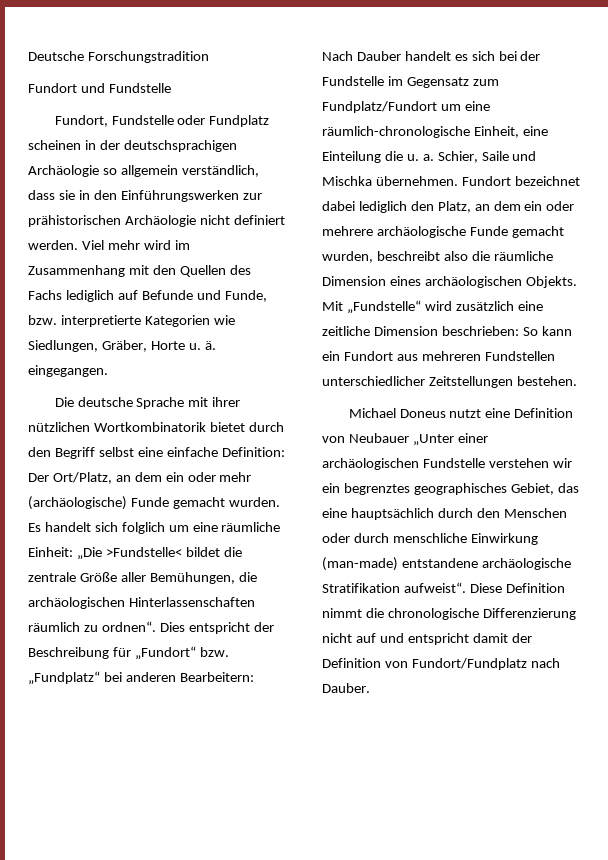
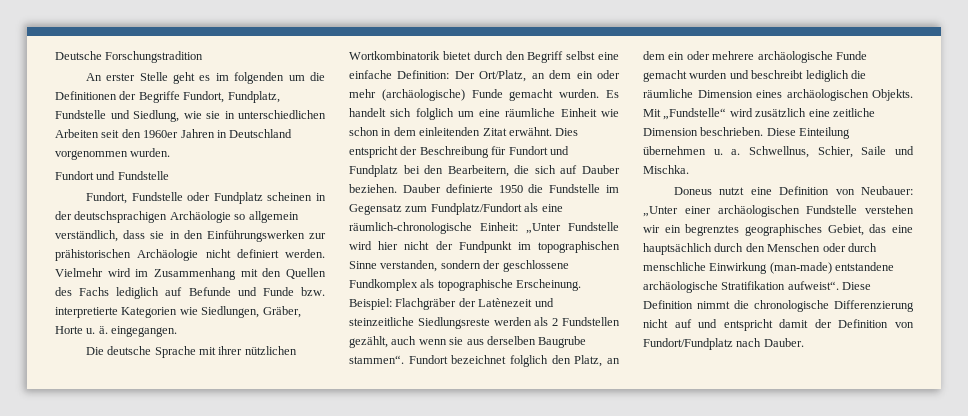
+ An erster Stelle geht es im folgenden um die Definitionen der Begriffe Fundort, Fundplatz, Fundstelle und Siedlung, wie sie in unterschiedlichen Arbeiten seit den 1960er Jahren in Deutschland vorgenommen wurden.
- Viel mehr wird im Zusammenhang mit den Quellen des Fachs lediglich auf Befunde und Funde, bzw. interpretierte Kategorien wie Siedlungen, Gräber, Horte u. ä. eingegangen.
+ Vielmehr wird im Zusammenhang mit den Quellen des Fachs lediglich auf Befunde und Funde bzw. interpretierte Kategorien wie Siedlungen, Gräber, Horte u. ä. eingegangen.
- Es handelt sich folglich um eine räumliche Einheit: „Die >Fundstelle< bildet die zentrale Größe aller Bemühungen, die archäologischen Hinterlassenschaften räumlich zu ordnen“.
+ Es handelt sich folglich um eine räumliche Einheit wie schon in dem einleitenden Zitat erwähnt.
- Dies entspricht der Beschreibung für „Fundort“ bzw. „Fundplatz“ bei anderen Bearbeitern: Nach Dauber handelt es sich bei der Fundstelle im Gegensatz zum Fundplatz/Fundort um eine räumlich-chronologische Einheit, eine Einteilung die u. a. Schier, Saile und Mischka übernehmen. Fundort bezeichnet dabei lediglich den Platz, an dem ein oder mehrere archäologische Funde gemacht wurden, beschreibt also die räumliche Dimension eines archäologischen Objekts.
+ Dies entspricht der Beschreibung für Fundort und Fundplatz bei den Bearbeitern, die sich auf Dauber beziehen. Dauber definierte 1950 die Fundstelle im Gegensatz zum Fundplatz/Fundort als eine räumlich-chronologische Einheit: „Unter Fundstelle wird hier nicht der Fundpunkt im topographischen Sinne verstanden, sondern der geschlossene Fundkomplex als topographische Erscheinung. Beispiel: Flachgräber der Latènezeit und steinzeitliche Siedlungsreste werden als 2 Fundstellen gezählt, auch wenn sie aus derselben Baugrube stammen“. Fundort bezeichnet folglich den Platz, an dem ein oder mehrere archäologische Funde gemacht wurden und beschreibt lediglich die räumliche Dimension eines archäologischen Objekts.
- Mit „Fundstelle“ wird zusätzlich eine zeitliche Dimension beschrieben: So kann ein Fundort aus mehreren Fundstellen unterschiedlicher Zeitstellungen bestehen.
- Michael Doneus nutzt eine Definition von Neubauer „Unter einer archäologischen Fundstelle verstehen wir ein begrenztes geographisches Gebiet, das eine hauptsächlich durch den Menschen oder durch menschliche Einwirkung (man-made) entstandene archäologische Stratifikation aufweist“.
+ Mit „Fundstelle“ wird zusätzlich eine zeitliche Dimension beschrieben. Diese Einteilung übernehmen u. a. Schwellnus, Schier, Saile und Mischka.
+ Doneus nutzt eine Definition von Neubauer: „Unter einer archäologischen Fundstelle verstehen wir ein begrenztes geographisches Gebiet, das eine hauptsächlich durch den Menschen oder durch menschliche Einwirkung (man-made) entstandene archäologische Stratifikation aufweist“.

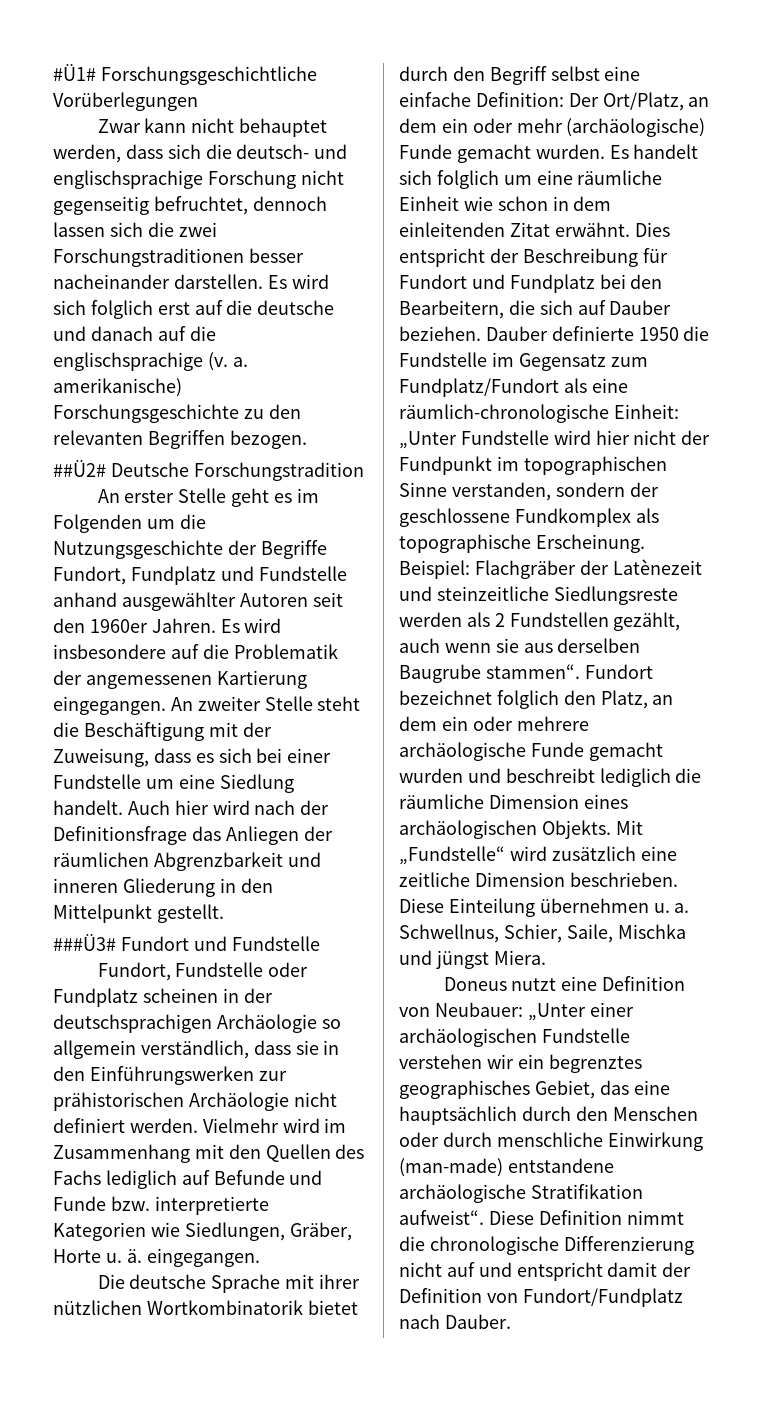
- Deutsche Forschungstradition
+ #Ü1# Forschungsgeschichtliche Vorüberlegungen
+ Zwar kann nicht behauptet werden, dass sich die deutsch- und englischsprachige Forschung nicht gegenseitig befruchtet, dennoch lassen sich die zwei Forschungstraditionen besser nacheinander darstellen. Es wird sich folglich erst auf die deutsche und danach auf die englischsprachige (v. a. amerikanische) Forschungsgeschichte zu den relevanten Begriffen bezogen.
+ ##Ü2# Deutsche Forschungstradition
- An erster Stelle geht es im folgenden um die Definitionen der Begriffe Fundort, Fundplatz, Fundstelle und Siedlung, wie sie in unterschiedlichen Arbeiten seit den 1960er Jahren in Deutschland vorgenommen wurden.
- Fundort und Fundstelle
+ An erster Stelle geht es im Folgenden um die Nutzungsgeschichte der Begriffe Fundort, Fundplatz und Fundstelle anhand ausgewählter Autoren seit den 1960er Jahren. Es wird insbesondere auf die Problematik der angemessenen Kartierung eingegangen. An zweiter Stelle steht die Beschäftigung mit der Zuweisung, dass es sich bei einer Fundstelle um eine Siedlung handelt. Auch hier wird nach der Definitionsfrage das Anliegen der räumlichen Abgrenzbarkeit und inneren Gliederung in den Mittelpunkt gestellt.
+ ###Ü3# Fundort und Fundstelle
- Schwellnus, Schier, Saile und Mischka.
+ Schwellnus, Schier, Saile, Mischka und jüngst Miera.

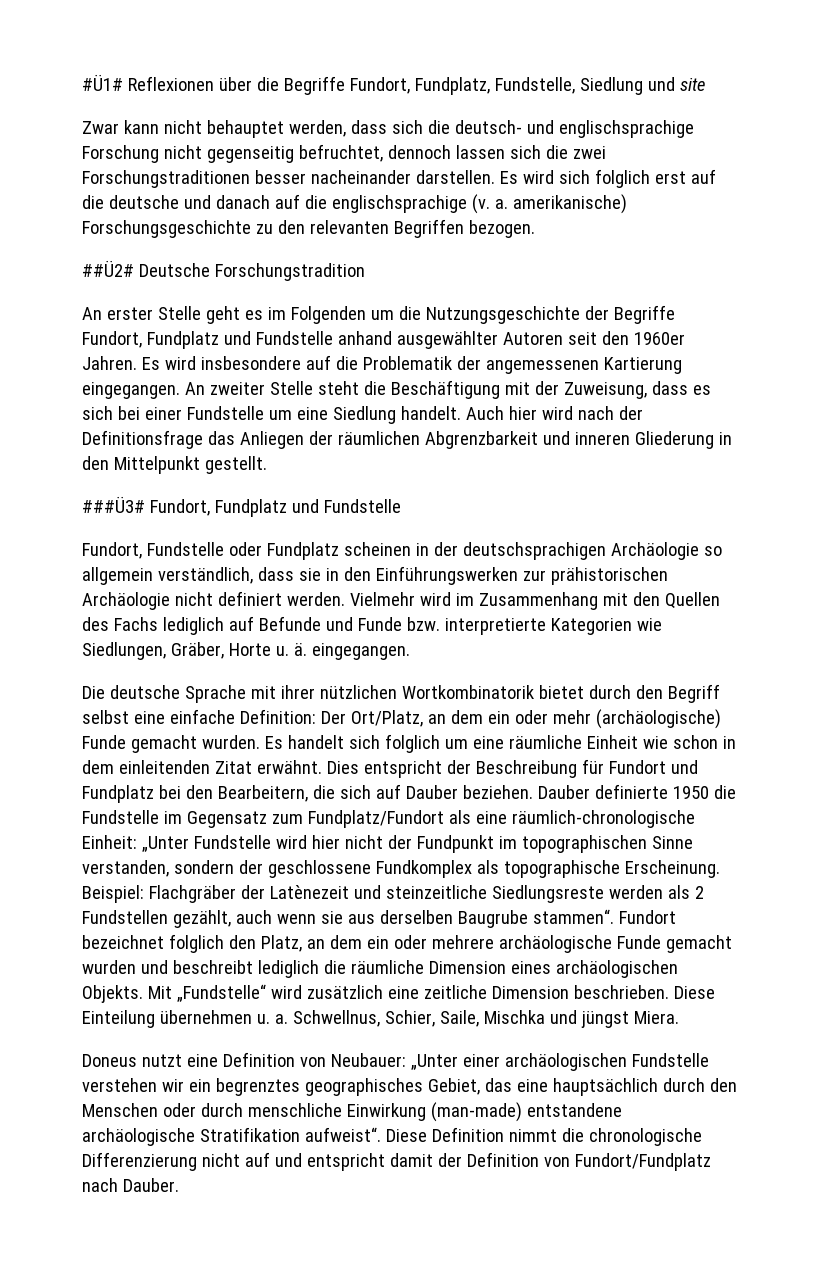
- #Ü1# Forschungsgeschichtliche Vorüberlegungen
+ #Ü1# Reflexionen über die Begriffe Fundort, Fundplatz, Fundstelle, Siedlung und site
- ###Ü3# Fundort und Fundstelle
+ ###Ü3# Fundort, Fundplatz und Fundstelle

